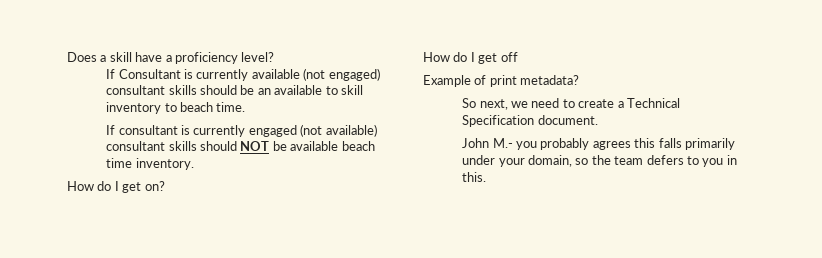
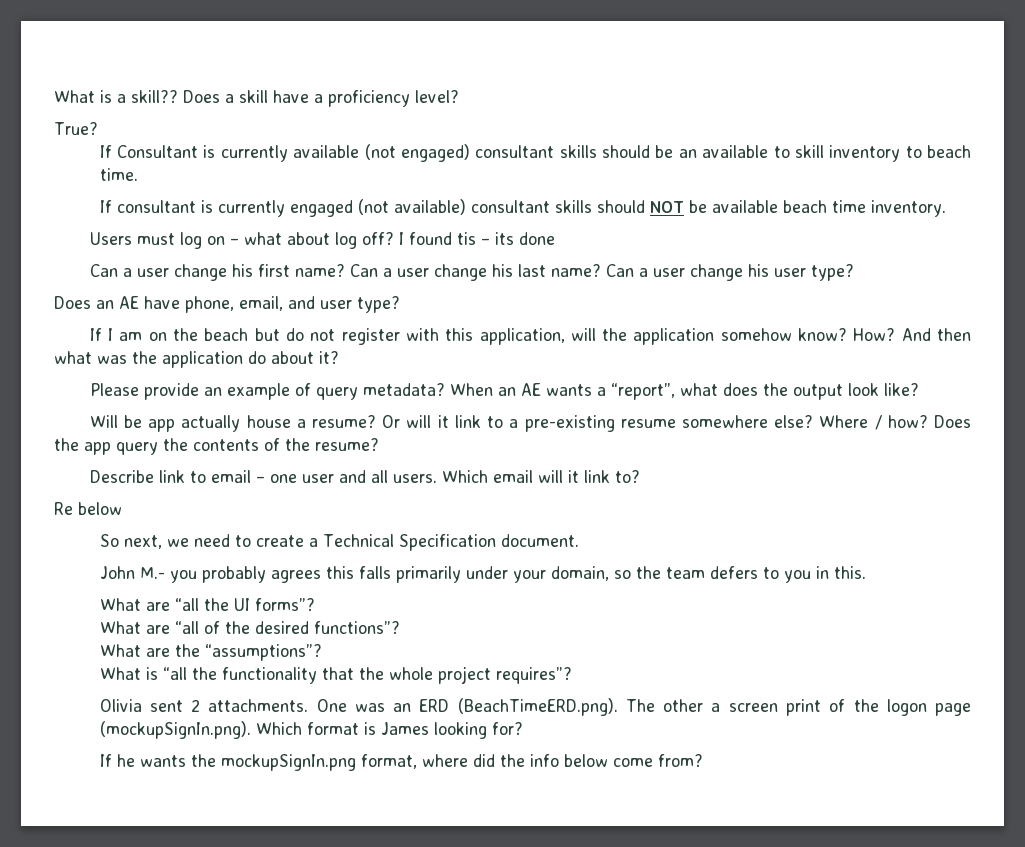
+ What is a skill??
+ True?
- How do I get on?
- How do I get off
- Example of print metadata?
+ Users must log on – what about log off? I found tis – its done
+ Can a user change his first name? Can a user change his last name? Can a user change his user type?
+ Does an AE have phone, email, and user type?
+ If I am on the beach but do not register with this application, will the application somehow know? How? And then what was the application do about it?
+ Please provide an example of query metadata? When an AE wants a “report”, what does the output look like?
+ Will be app actually house a resume? Or will it link to a pre-existing resume somewhere else? Where / how? Does the app query the contents of the resume?
+ Describe link to email – one user and all users. Which email will it link to?
+ Re below
+ What are “all the UI forms”?
+ What are “all of the desired functions”?
+ What are the “assumptions”?
+ What is “all the functionality that the whole project requires”?
+ Olivia sent 2 attachments. One was an ERD (BeachTimeERD.png). The other a screen print of the logon page (mockupSignIn.png). Which format is James looking for?
+ If he wants the mockupSignIn.png format, where did the info below come from?

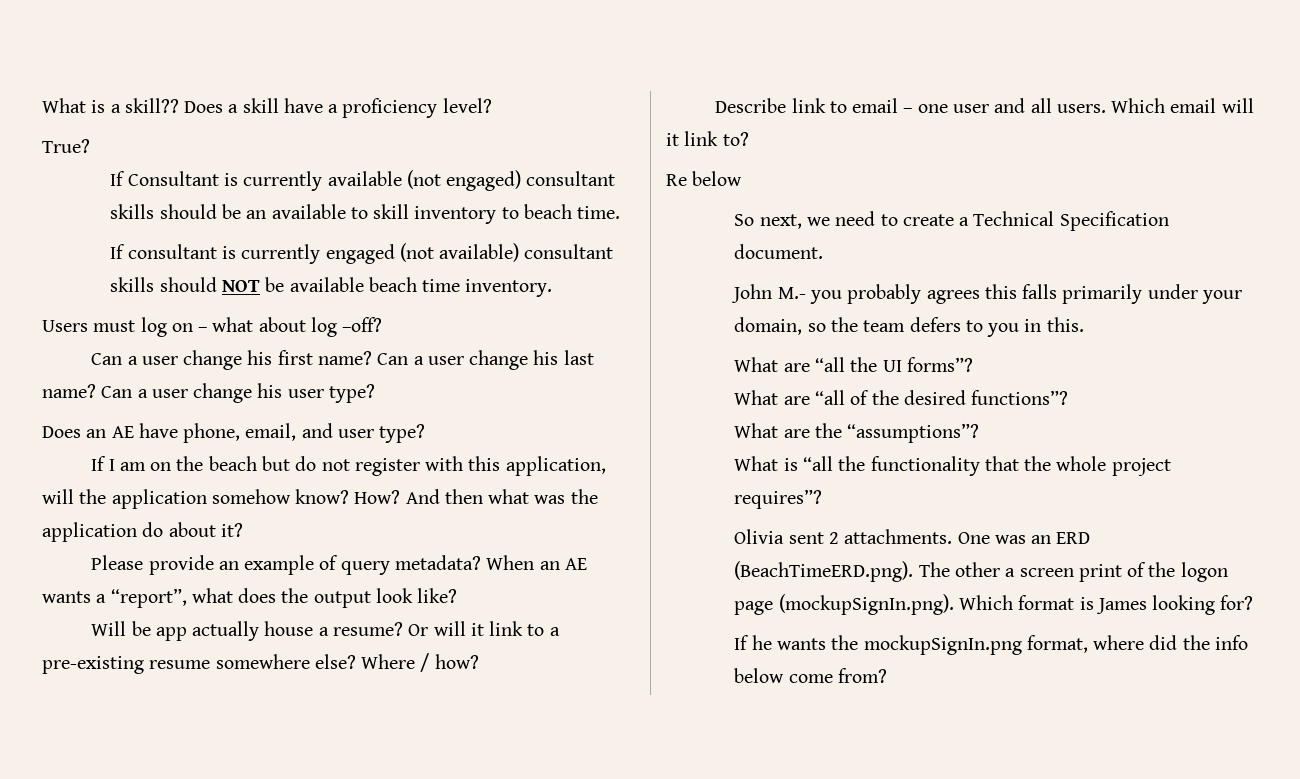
- Users must log on – what about log off? I found tis – its done
+ Users must log on – what about log –off?
- Does the app query the contents of the resume?

